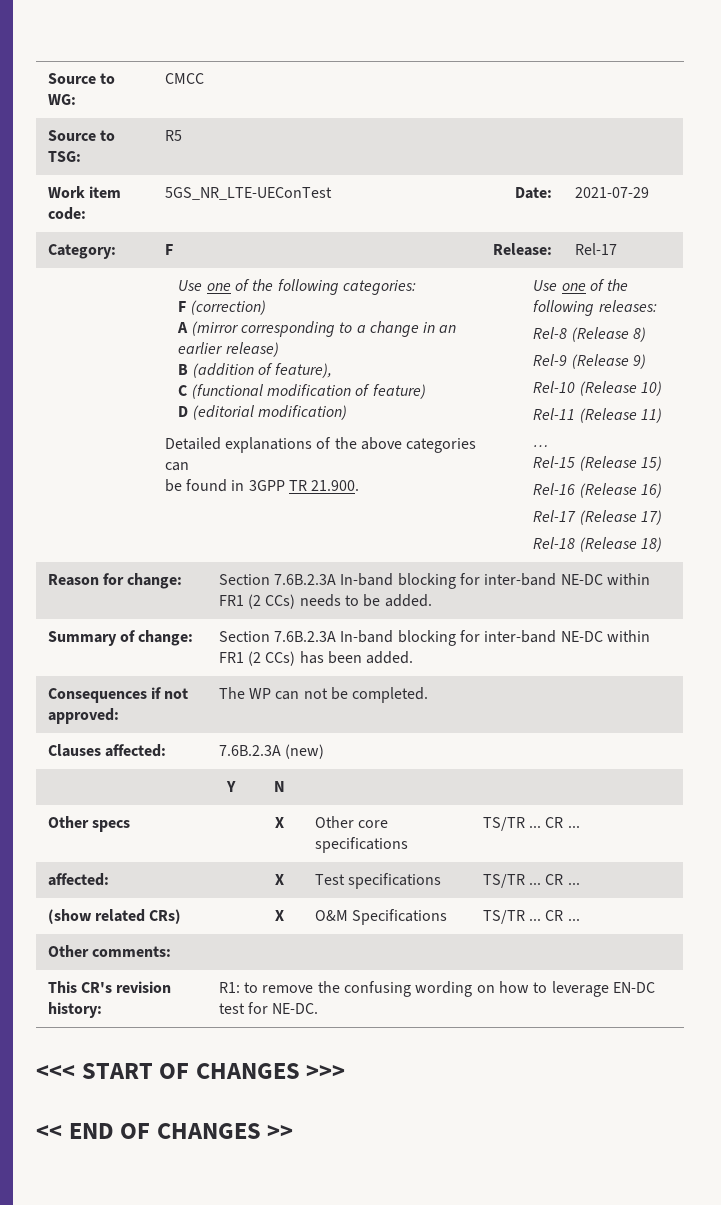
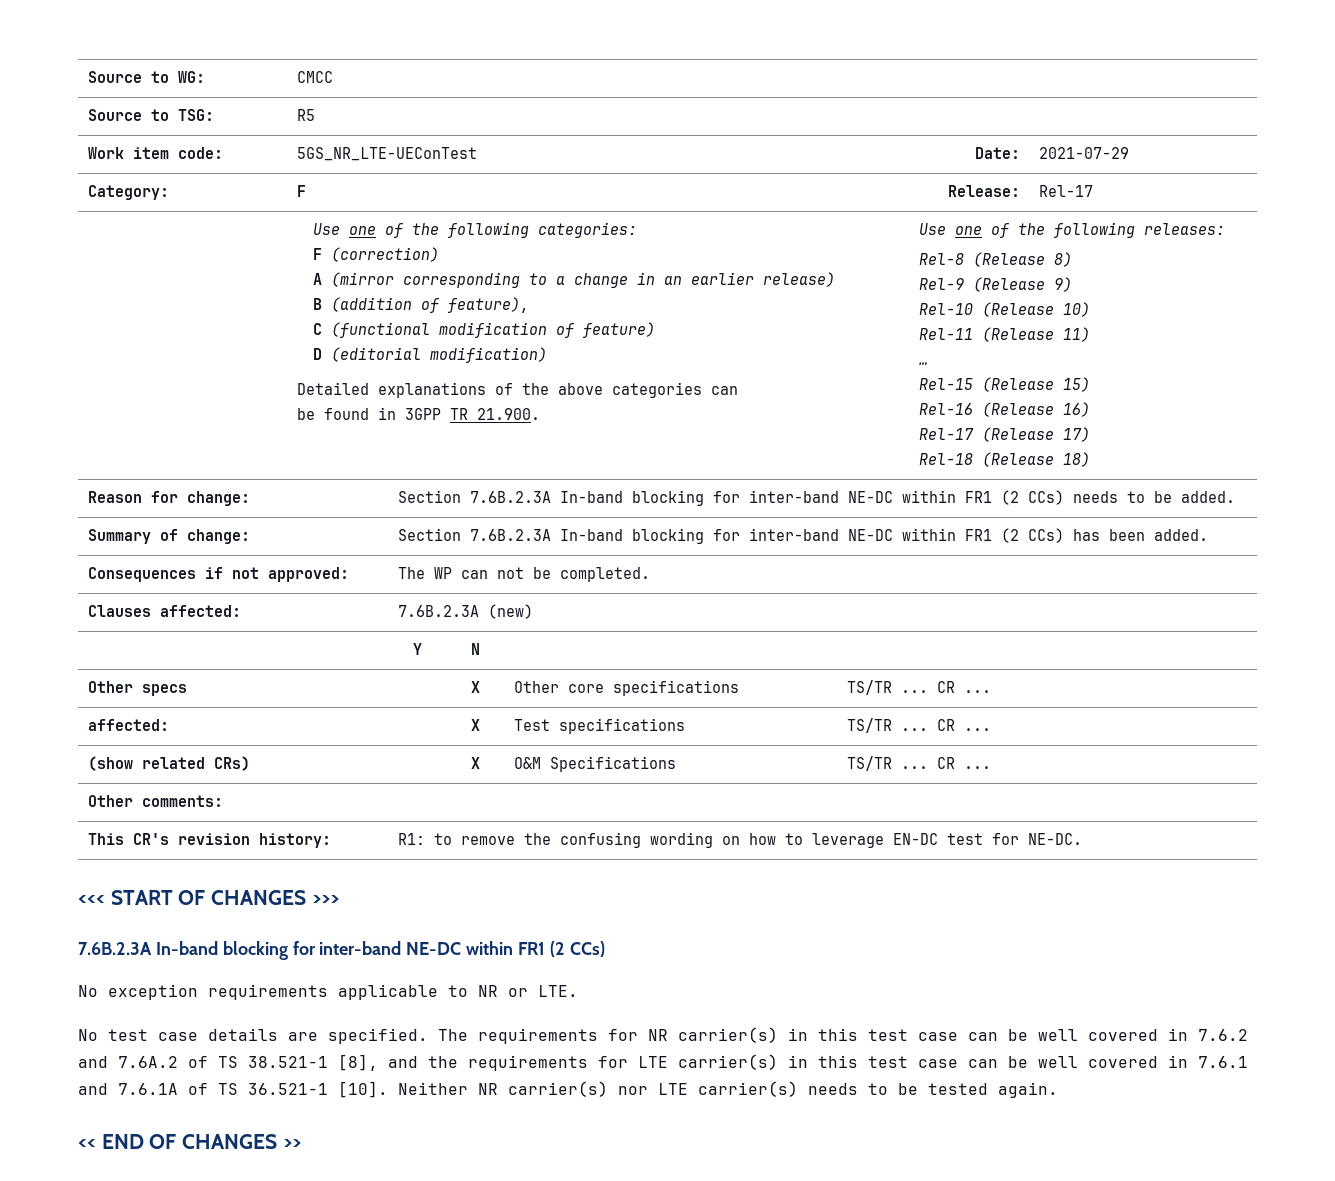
  <<< START OF CHANGES >>>
+ 7.6B.2.3A In-band blocking for inter-band NE-DC within FR1 (2 CCs)
+ No exception requirements applicable to NR or LTE.
+ No test case details are specified. The requirements for NR carrier(s) in this test case can be well covered in 7.6.2 and 7.6A.2 of TS 38.521-1 [8], and the requirements for LTE carrier(s) in this test case can be well covered in 7.6.1 and 7.6.1A of TS 36.521-1 [10]. Neither NR carrier(s) nor LTE carrier(s) needs to be tested again.

